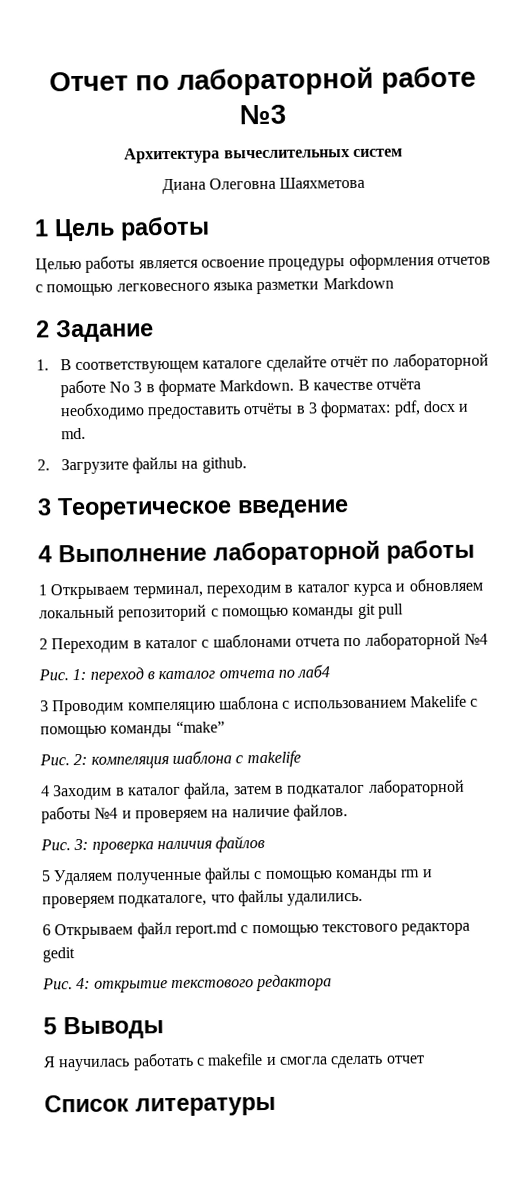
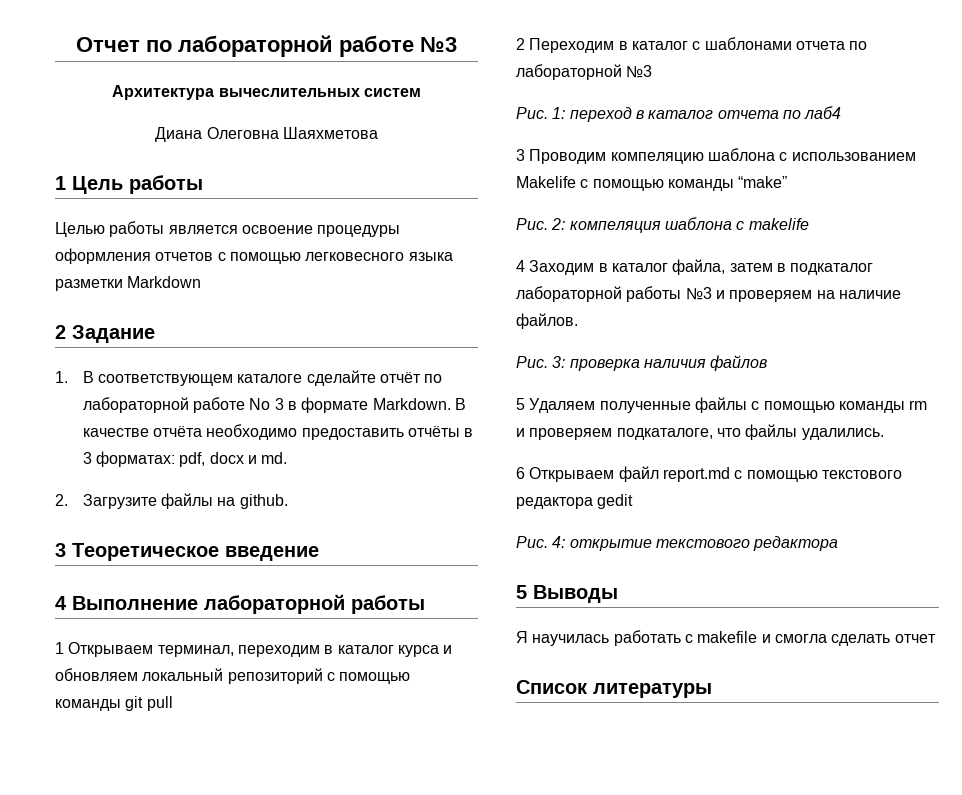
- 2 Переходим в каталог с шаблонами отчета по лабораторной №4
+ 2 Переходим в каталог с шаблонами отчета по лабораторной №3
- 4 Заходим в каталог файла, затем в подкаталог лабораторной работы №4 и проверяем на наличие файлов.
+ 4 Заходим в каталог файла, затем в подкаталог лабораторной работы №3 и проверяем на наличие файлов.

